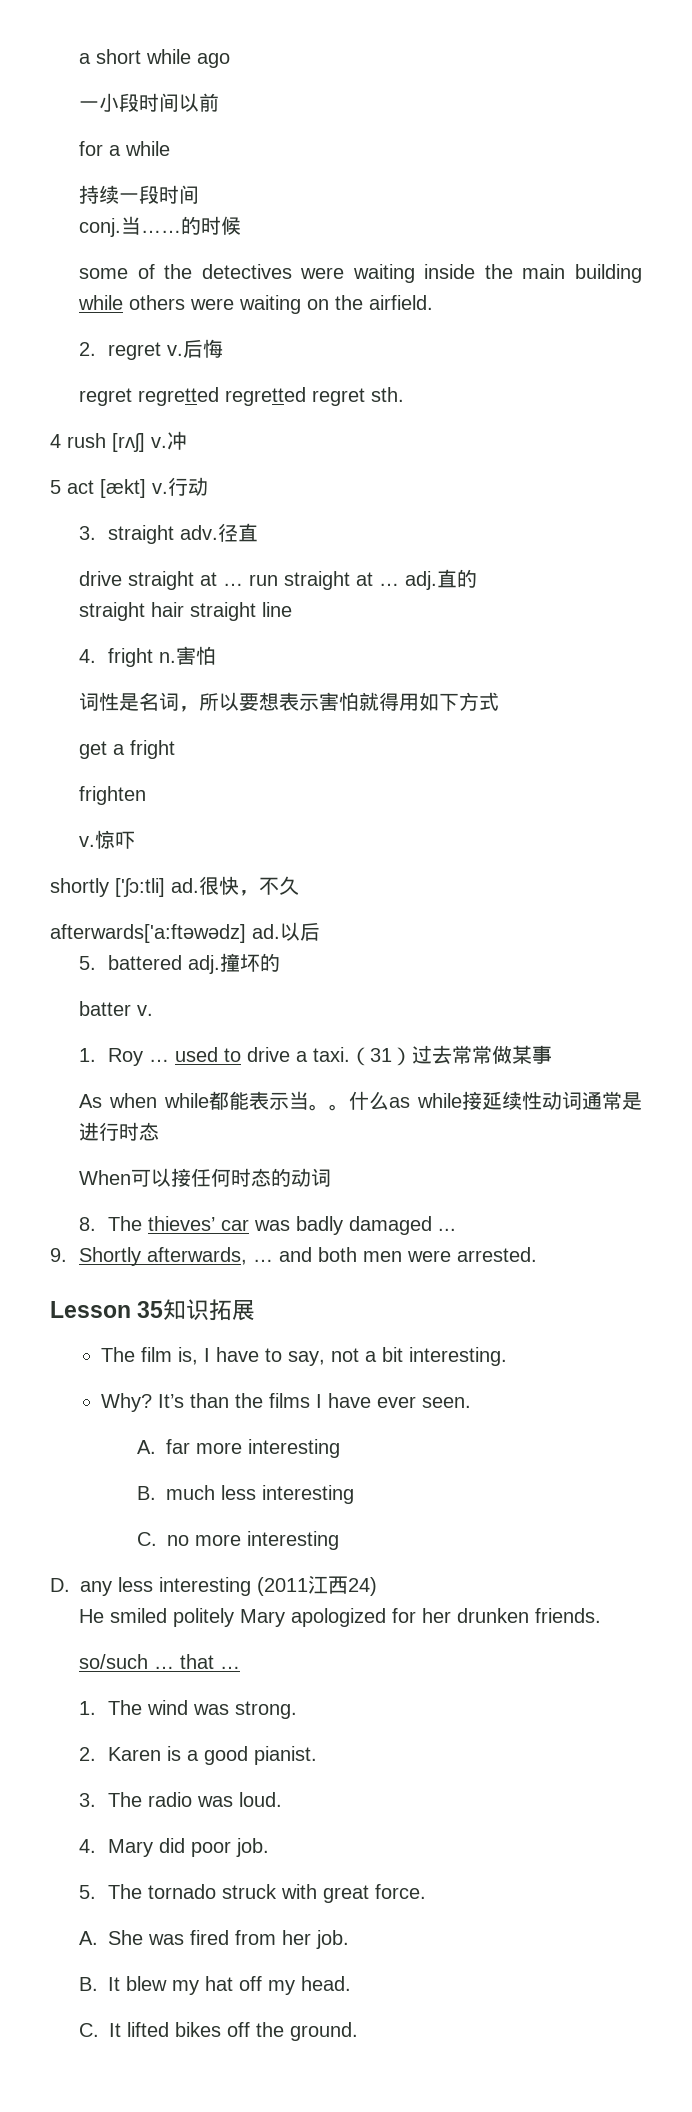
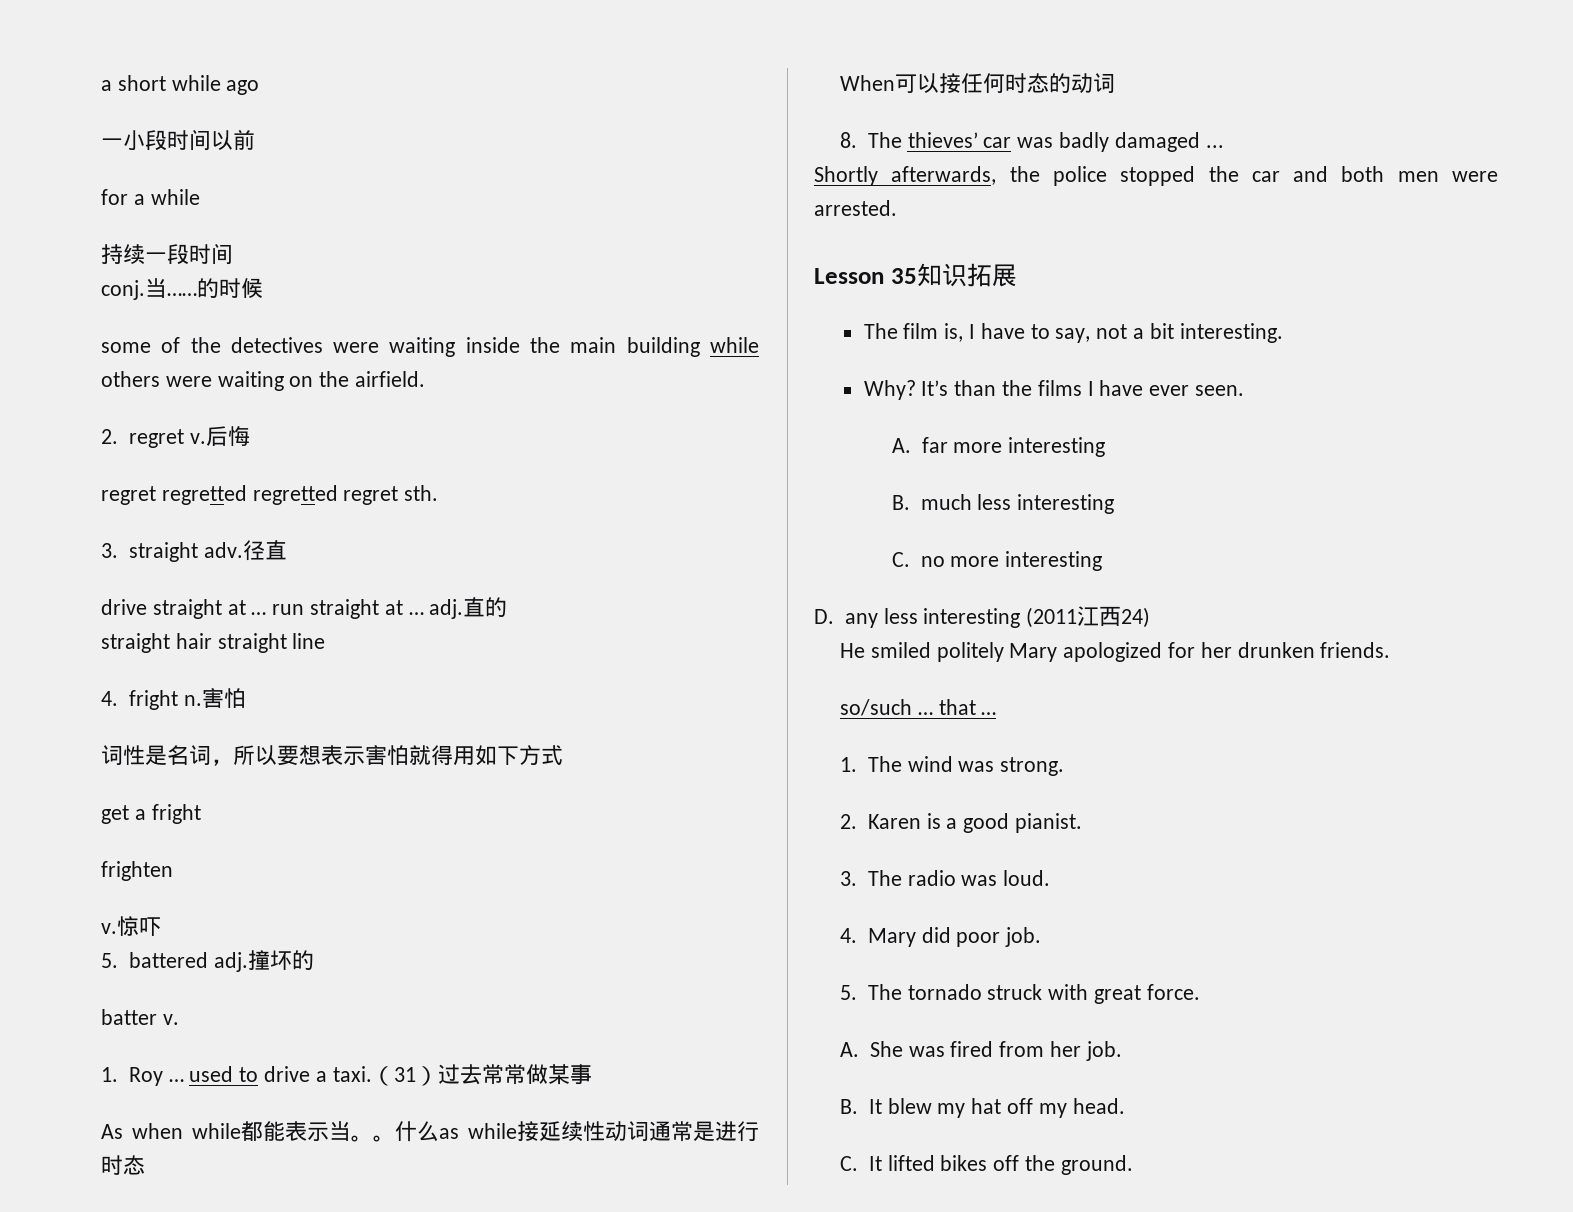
- 4 rush [rʌʃ] v.冲
- 5 act [ækt] v.行动
- shortly ['ʃɔ:tli] ad.很快，不久
- afterwards['a:ftəwədz] ad.以后
- 9. Shortly afterwards, … and both men were arrested.
+ Shortly afterwards, the police stopped the car and both men were arrested.

